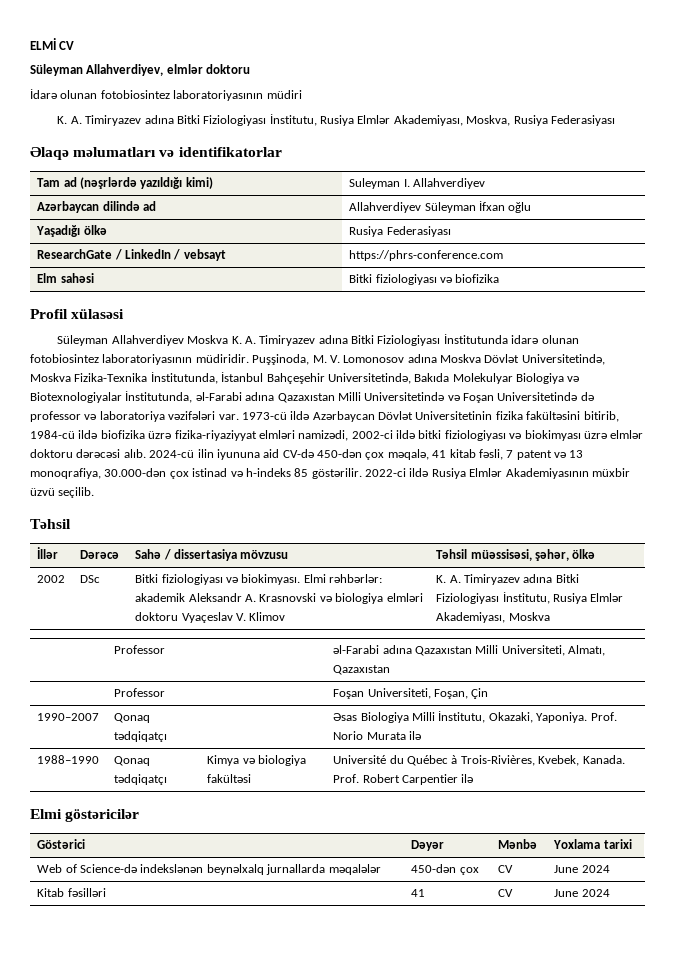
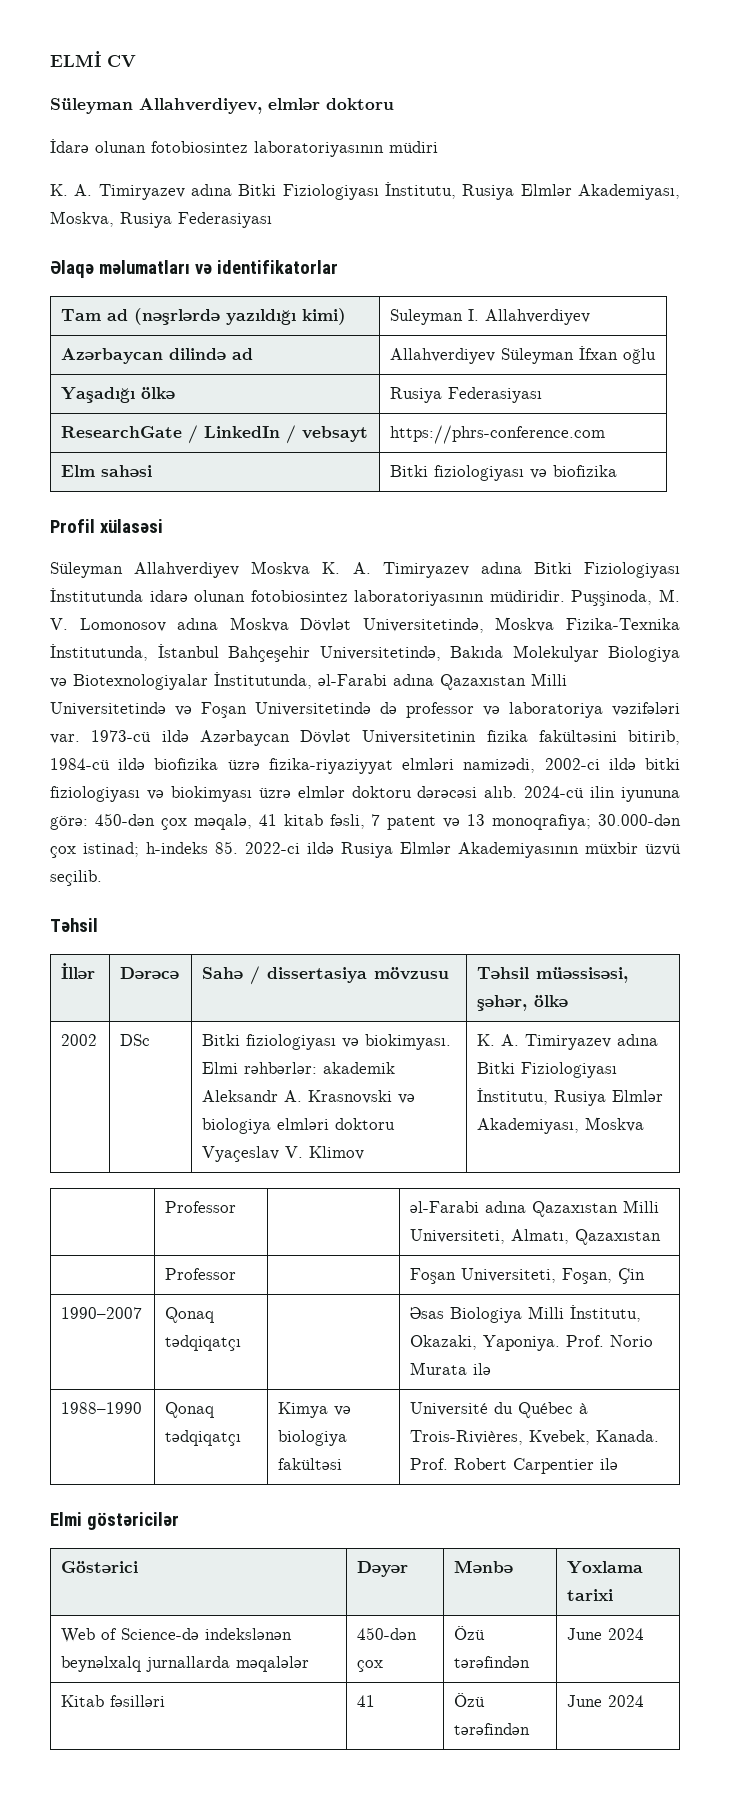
- 2024-cü ilin iyununa aid CV-də 450-dən çox məqalə, 41 kitab fəsli, 7 patent və 13 monoqrafiya, 30.000-dən çox istinad və h-indeks 85 göstərilir. 2022-ci ildə Rusiya Elmlər Akademiyasının müxbir üzvü seçilib.
+ 2024-cü ilin iyununa görə: 450-dən çox məqalə, 41 kitab fəsli, 7 patent və 13 monoqrafiya; 30.000-dən çox istinad; h-indeks 85. 2022-ci ildə Rusiya Elmlər Akademiyasının müxbir üzvü seçilib.
- Web of Science-də indekslənən beynəlxalq jurnallarda məqalələr | 450-dən çox | CV | June 2024
+ Web of Science-də indekslənən beynəlxalq jurnallarda məqalələr | 450-dən çox | Özü tərəfindən | June 2024
- Kitab fəsilləri | 41 | CV | June 2024
+ Kitab fəsilləri | 41 | Özü tərəfindən | June 2024

